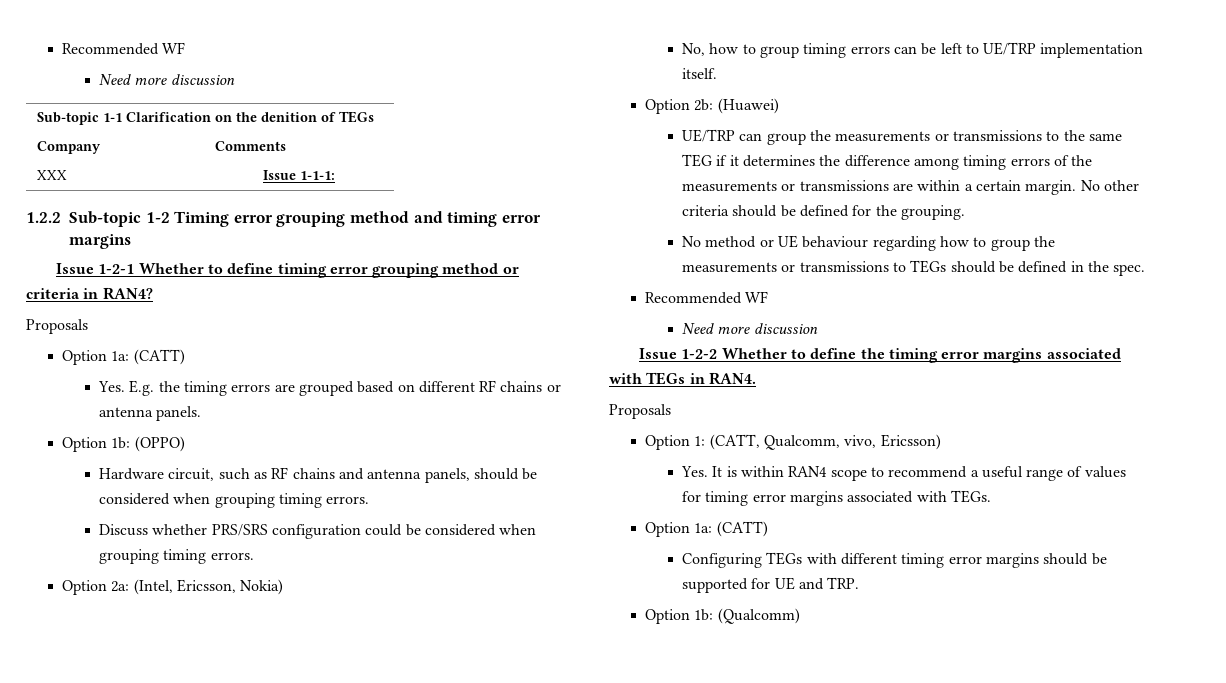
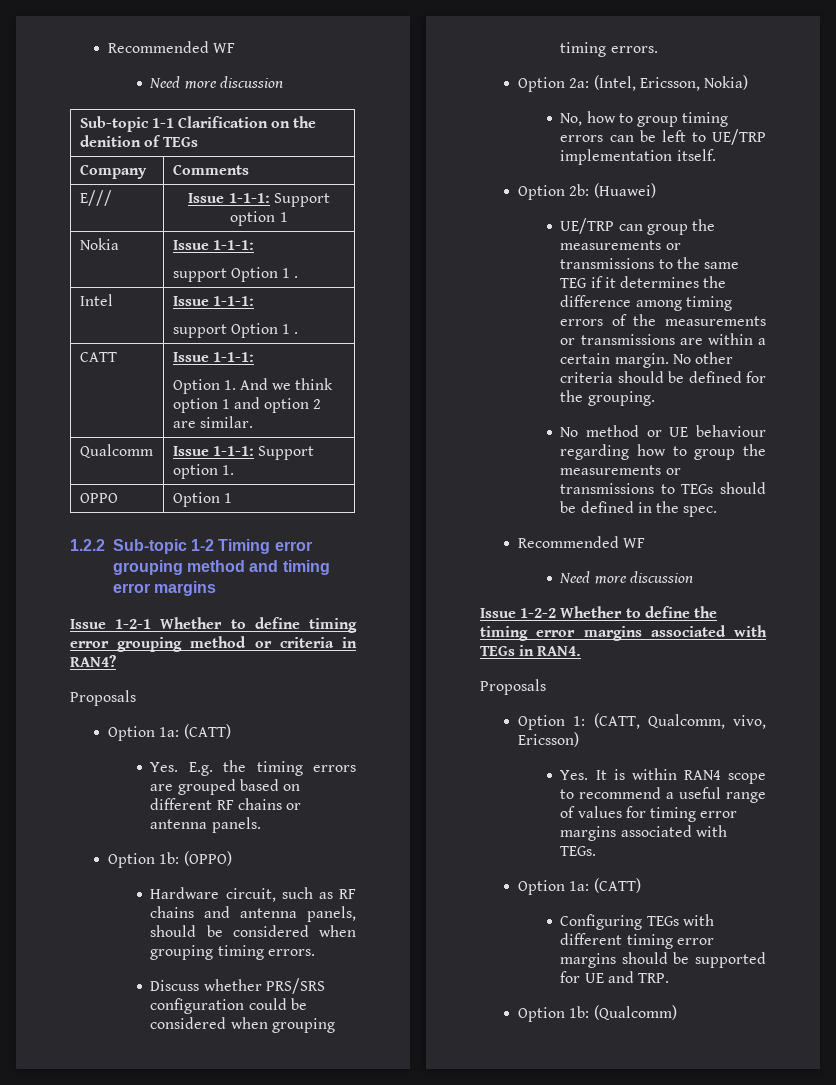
- XXX | Issue 1-1-1:
+ E/// | Issue 1-1-1: Support option 1
+ Nokia | Issue 1-1-1:
+ support Option 1 .
+ Intel | Issue 1-1-1:
+ support Option 1 .
+ CATT | Issue 1-1-1:
+ Option 1. And we think option 1 and option 2 are similar.
+ Qualcomm | Issue 1-1-1: Support option 1.
+ OPPO | Option 1

